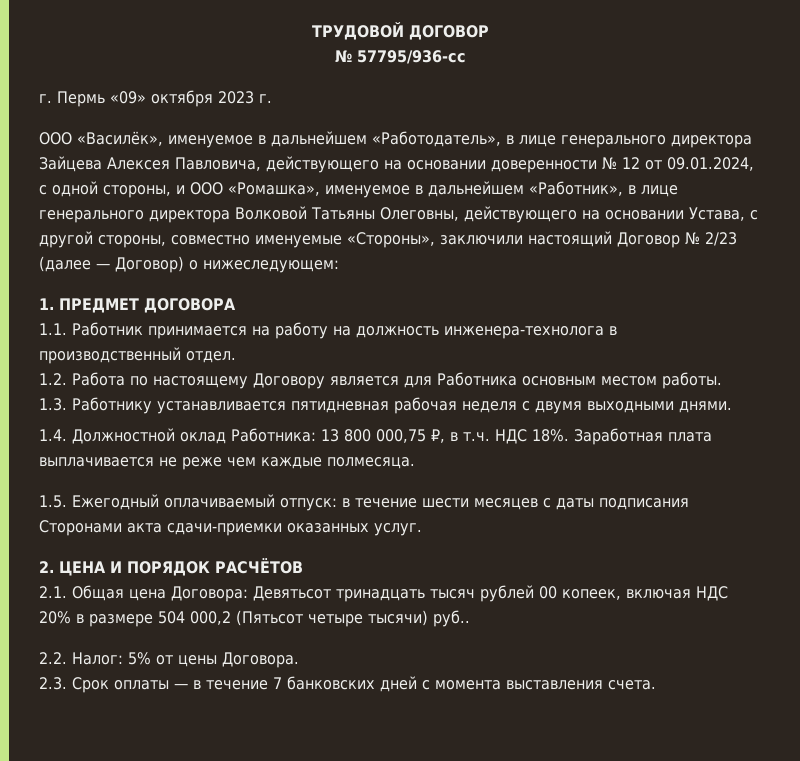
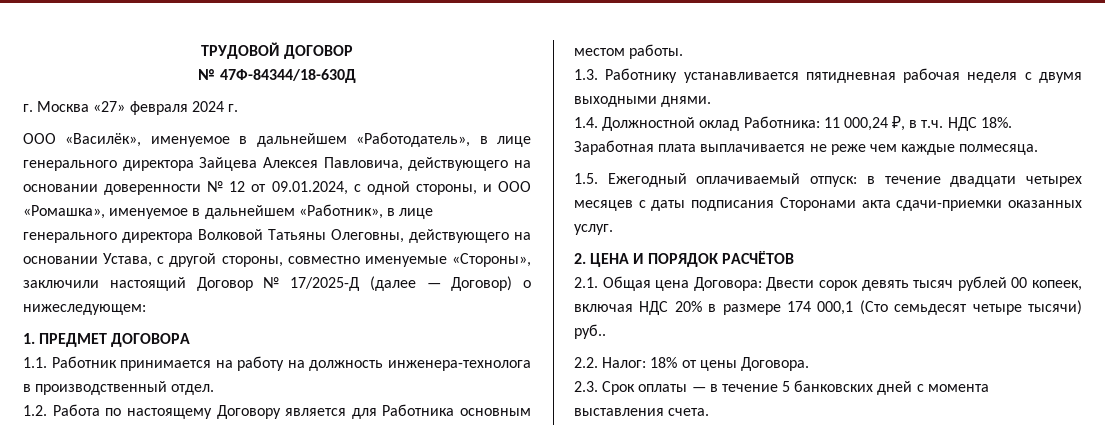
- № 57795/936-сс
- г. Пермь «09» октября 2023 г.
+ № 47Ф-84344/18-630Д
+ г. Москва «27» февраля 2024 г.
- ООО «Василёк», именуемое в дальнейшем «Работодатель», в лице генерального директора Зайцева Алексея Павловича, действующего на основании доверенности № 12 от 09.01.2024, с одной стороны, и ООО «Ромашка», именуемое в дальнейшем «Работник», в лице генерального директора Волковой Татьяны Олеговны, действующего на основании Устава, с другой стороны, совместно именуемые «Стороны», заключили настоящий Договор № 2/23 (далее — Договор) о нижеследующем:
+ ООО «Василёк», именуемое в дальнейшем «Работодатель», в лице генерального директора Зайцева Алексея Павловича, действующего на основании доверенности № 12 от 09.01.2024, с одной стороны, и ООО «Ромашка», именуемое в дальнейшем «Работник», в лице генерального директора Волковой Татьяны Олеговны, действующего на основании Устава, с другой стороны, совместно именуемые «Стороны», заключили настоящий Договор № 17/2025-Д (далее — Договор) о нижеследующем:
- 1.4. Должностной оклад Работника: 13 800 000,75 ₽, в т.ч. НДС 18%.
+ 1.4. Должностной оклад Работника: 11 000,24 ₽, в т.ч. НДС 18%.
- 1.5. Ежегодный оплачиваемый отпуск: в течение шести месяцев с даты подписания Сторонами акта сдачи-приемки оказанных услуг.
+ 1.5. Ежегодный оплачиваемый отпуск: в течение двадцати четырех месяцев с даты подписания Сторонами акта сдачи-приемки оказанных услуг.
- 2.1. Общая цена Договора: Девятьсот тринадцать тысяч рублей 00 копеек, включая НДС 20% в размере 504 000,2 (Пятьсот четыре тысячи) руб..
+ 2.1. Общая цена Договора: Двести сорок девять тысяч рублей 00 копеек, включая НДС 20% в размере 174 000,1 (Сто семьдесят четыре тысячи) руб..
- 2.2. Налог: 5% от цены Договора.
+ 2.2. Налог: 18% от цены Договора.
- 2.3. Срок оплаты — в течение 7 банковских дней с момента выставления счета.
+ 2.3. Срок оплаты — в течение 5 банковских дней с момента выставления счета.

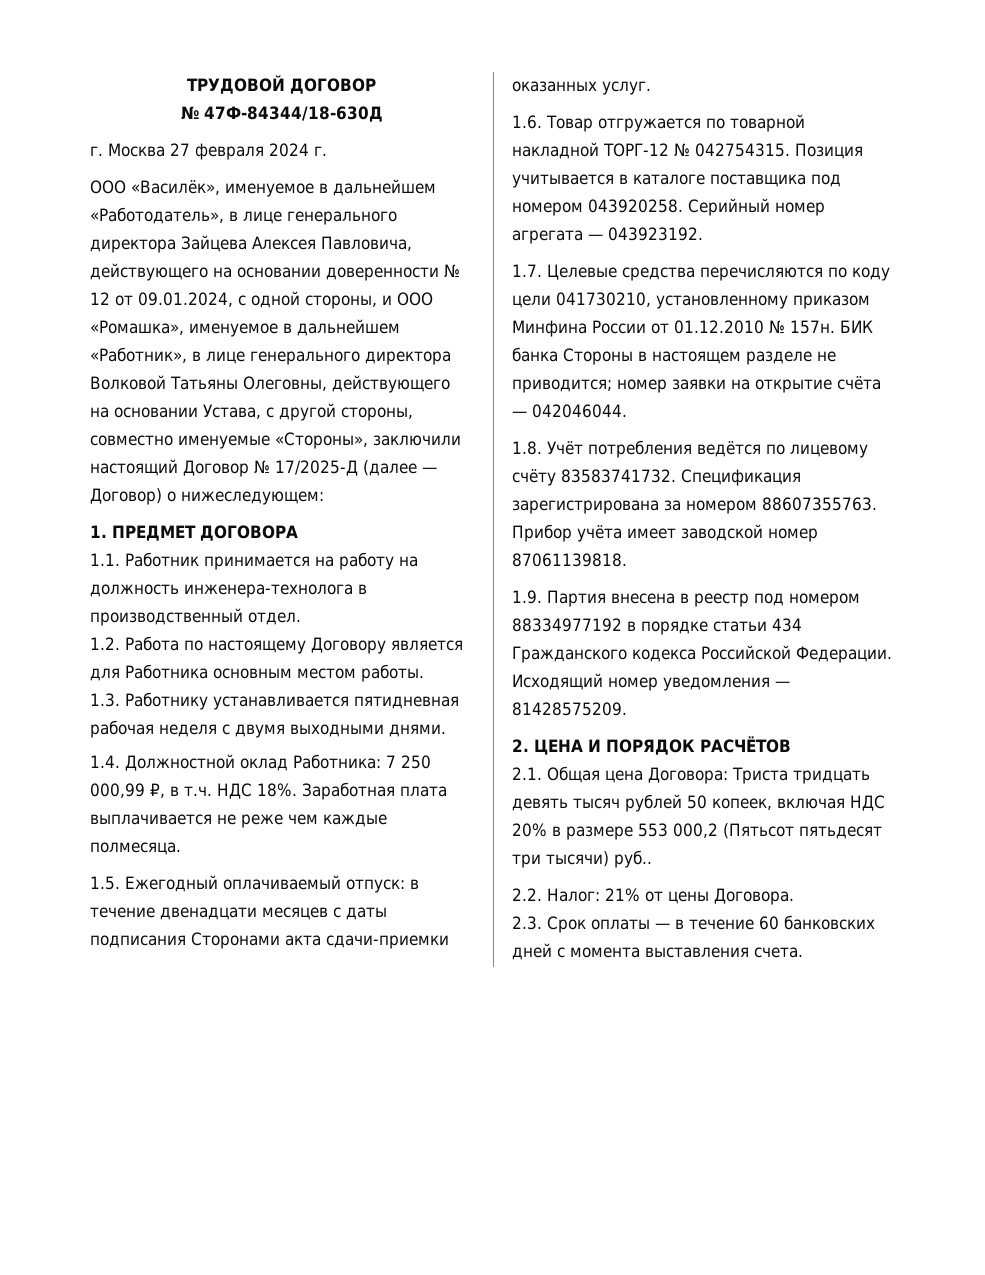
- г. Москва «27» февраля 2024 г.
+ г. Москва 27 февраля 2024 г.
- 1.4. Должностной оклад Работника: 11 000,24 ₽, в т.ч. НДС 18%.
+ 1.4. Должностной оклад Работника: 7 250 000,99 ₽, в т.ч. НДС 18%.
- 1.5. Ежегодный оплачиваемый отпуск: в течение двадцати четырех месяцев с даты подписания Сторонами акта сдачи-приемки оказанных услуг.
+ 1.5. Ежегодный оплачиваемый отпуск: в течение двенадцати месяцев с даты подписания Сторонами акта сдачи-приемки оказанных услуг.
+ 1.6. Товар отгружается по товарной накладной ТОРГ-12 № 042754315. Позиция учитывается в каталоге поставщика под номером 043920258. Серийный номер агрегата — 043923192.
+ 1.7. Целевые средства перечисляются по коду цели 041730210, установленному приказом Минфина России от 01.12.2010 № 157н. БИК банка Стороны в настоящем разделе не приводится; номер заявки на открытие счёта — 042046044.
+ 1.8. Учёт потребления ведётся по лицевому счёту 83583741732. Спецификация зарегистрирована за номером 88607355763. Прибор учёта имеет заводской номер 87061139818.
+ 1.9. Партия внесена в реестр под номером 88334977192 в порядке статьи 434 Гражданского кодекса Российской Федерации. Исходящий номер уведомления — 81428575209.
- 2.1. Общая цена Договора: Двести сорок девять тысяч рублей 00 копеек, включая НДС 20% в размере 174 000,1 (Сто семьдесят четыре тысячи) руб..
+ 2.1. Общая цена Договора: Триста тридцать девять тысяч рублей 50 копеек, включая НДС 20% в размере 553 000,2 (Пятьсот пятьдесят три тысячи) руб..
- 2.2. Налог: 18% от цены Договора.
+ 2.2. Налог: 21% от цены Договора.
- 2.3. Срок оплаты — в течение 5 банковских дней с момента выставления счета.
+ 2.3. Срок оплаты — в течение 60 банковских дней с момента выставления счета.

